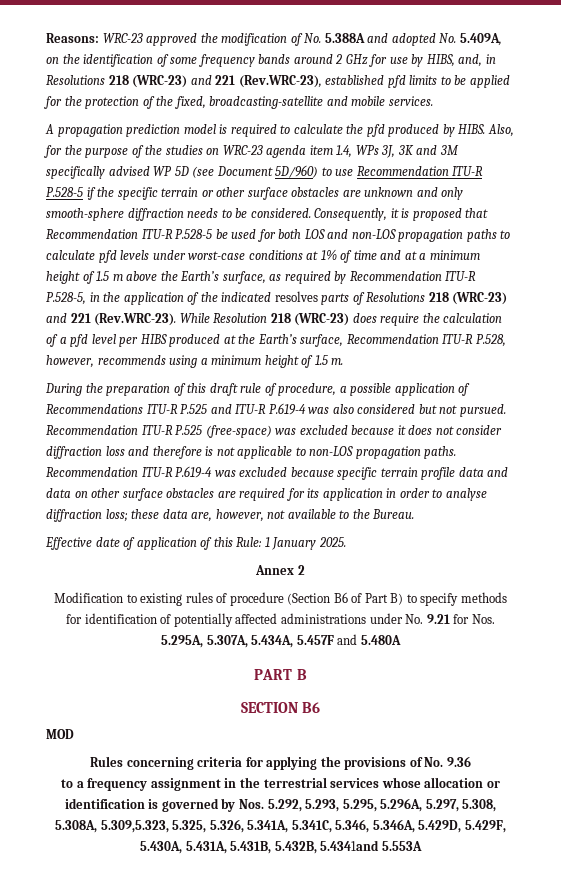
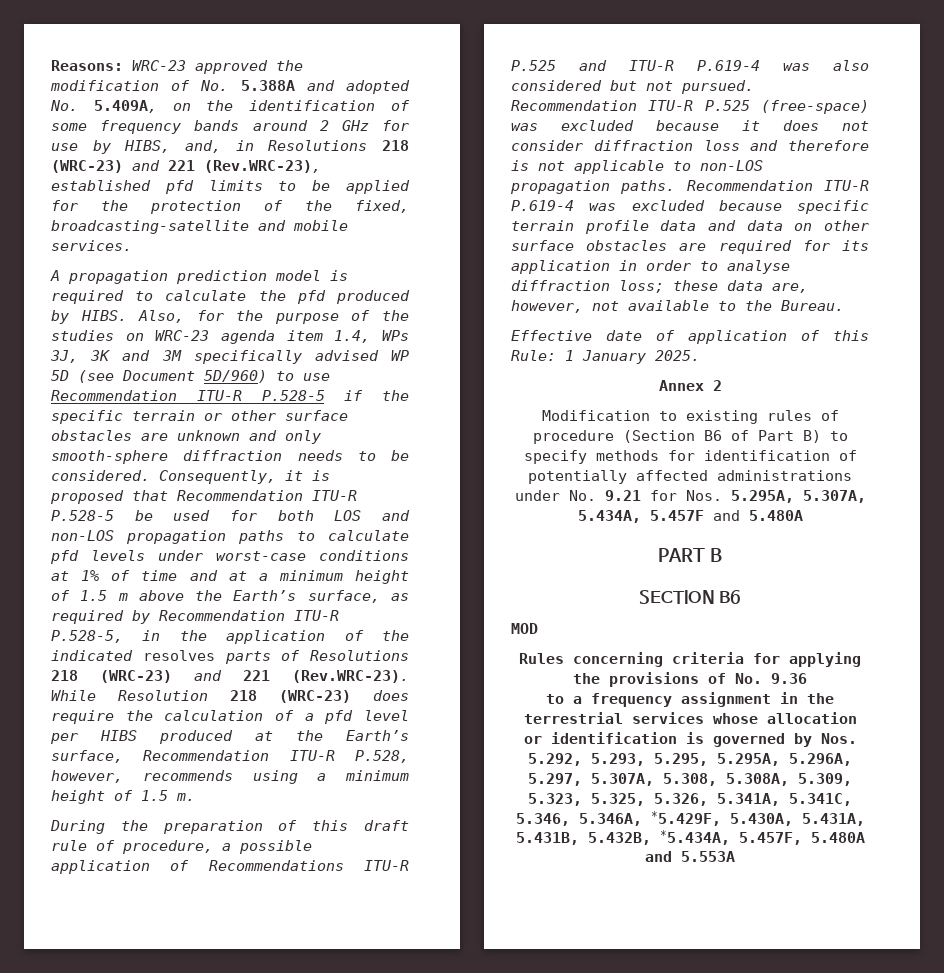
- to a frequency assignment in the terrestrial services whose allocation or identification is governed by Nos. 5.292, 5.293, 5.295, 5.296A, 5.297, 5.308, 5.308A, 5.309,5.323, 5.325, 5.326, 5.341A, 5.341C, 5.346, 5.346A, 5.429D, 5.429F, 5.430A, 5.431A, 5.431B, 5.432B, 5.4341and 5.553A
+ to a frequency assignment in the terrestrial services whose allocation or identification is governed by Nos. 5.292, 5.293, 5.295, 5.295A, 5.296A, 5.297, 5.307A, 5.308, 5.308A, 5.309, 5.323, 5.325, 5.326, 5.341A, 5.341C, 5.346, 5.346A, *5.429F, 5.430A, 5.431A, 5.431B, 5.432B, *5.434A, 5.457F, 5.480A and 5.553A

